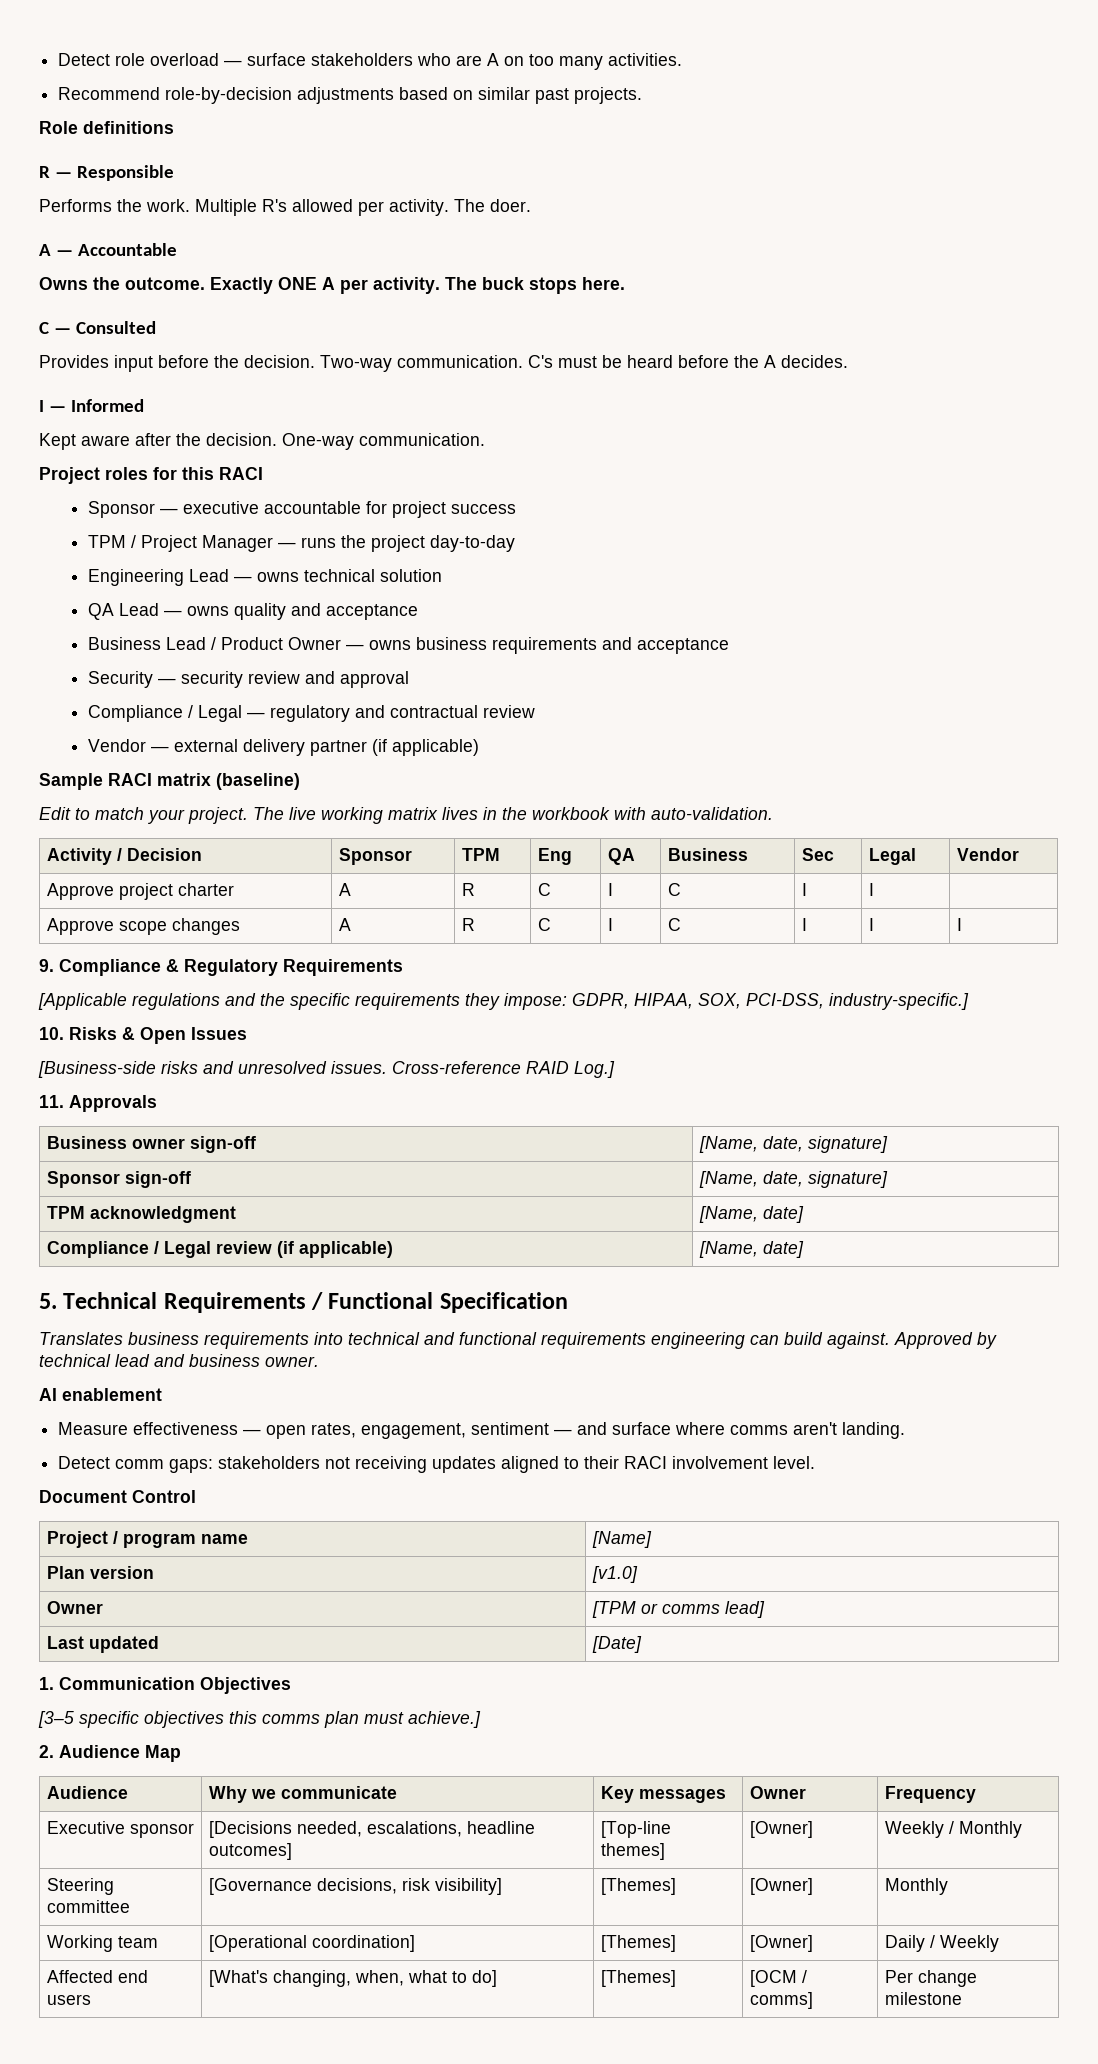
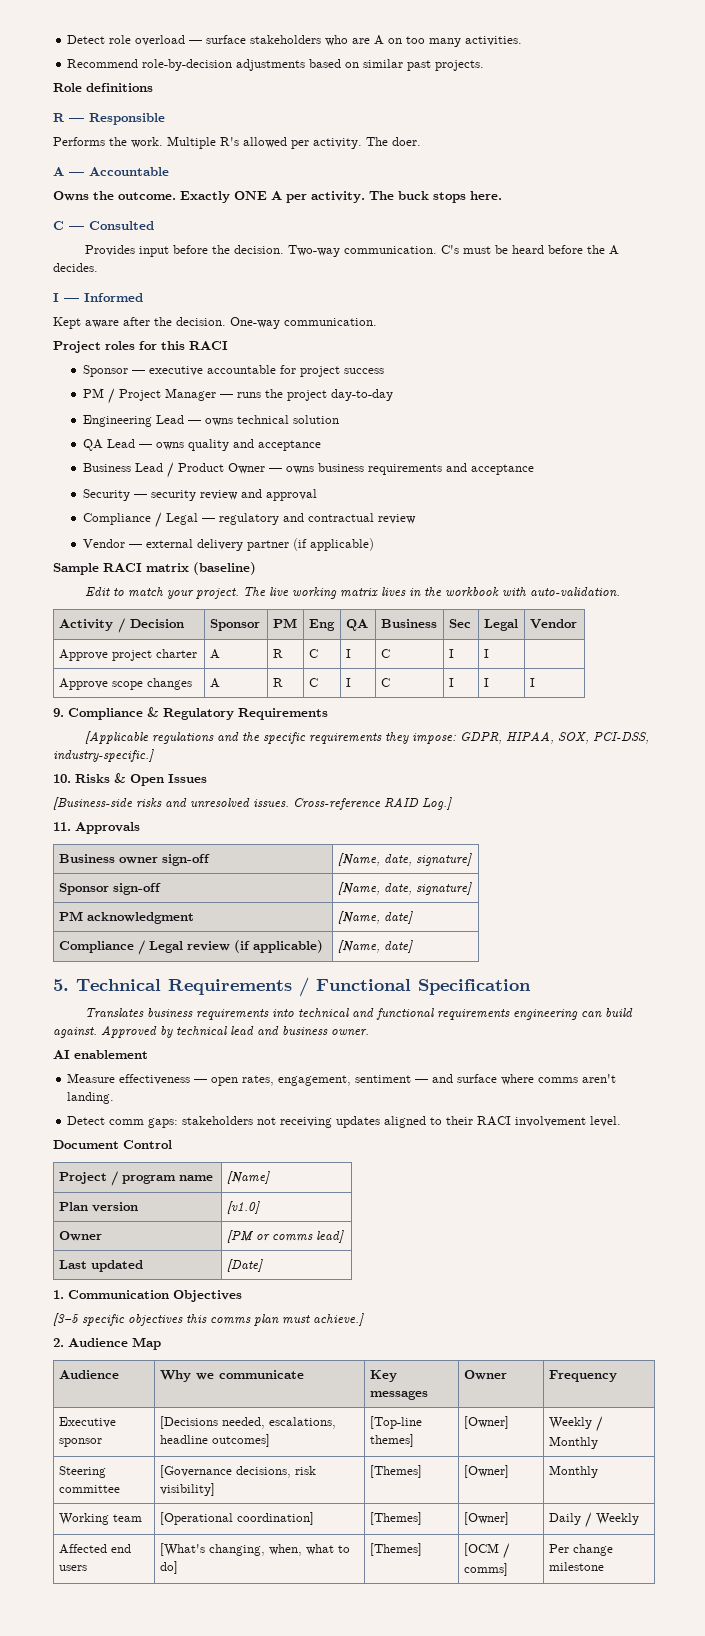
- TPM / Project Manager — runs the project day-to-day
+ PM / Project Manager — runs the project day-to-day
- Activity / Decision | Sponsor | TPM | Eng | QA | Business | Sec | Legal | Vendor
+ Activity / Decision | Sponsor | PM | Eng | QA | Business | Sec | Legal | Vendor
- TPM acknowledgment | [Name, date]
+ PM acknowledgment | [Name, date]
- Owner | [TPM or comms lead]
+ Owner | [PM or comms lead]

